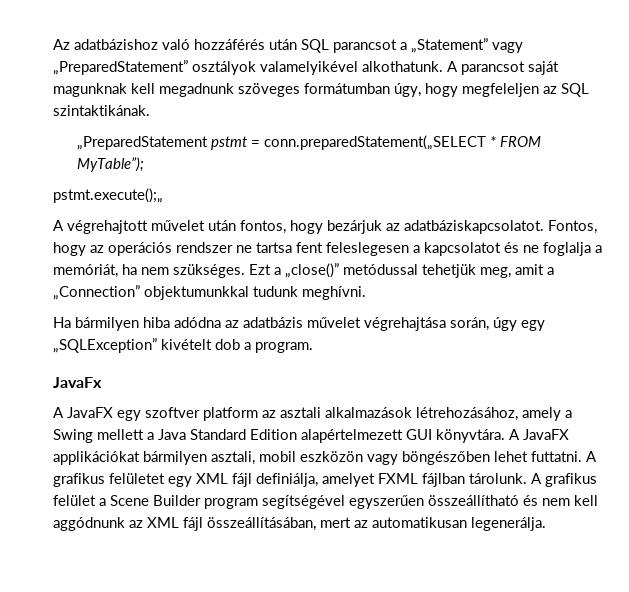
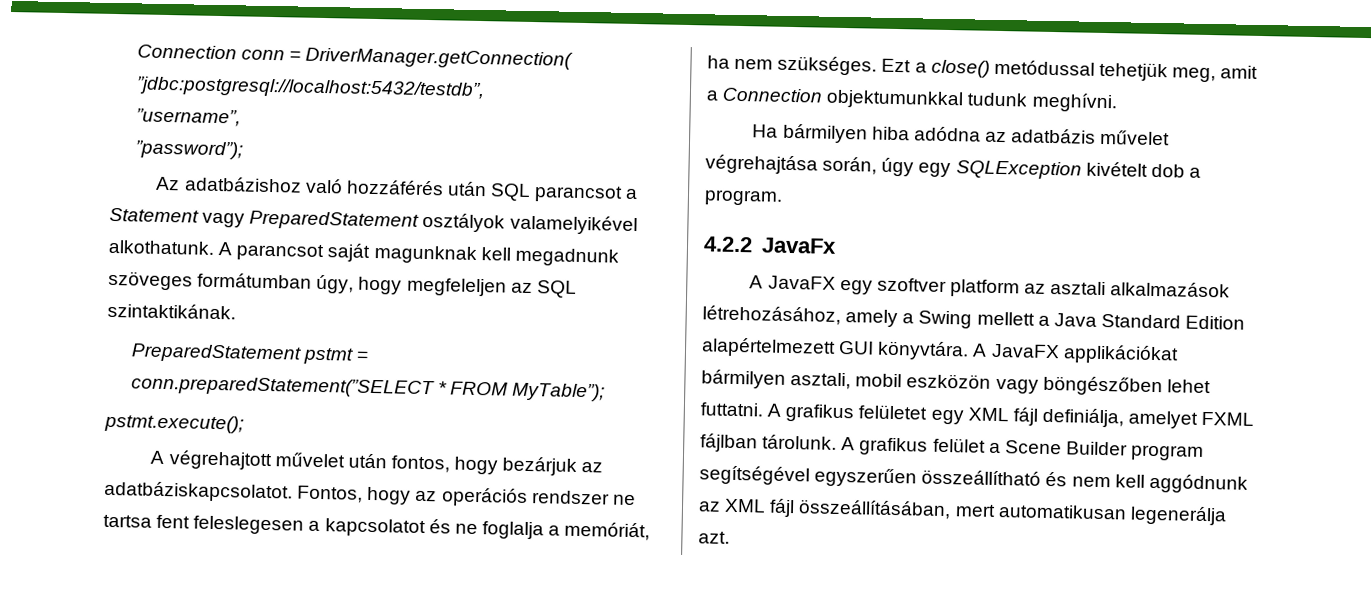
+ Connection conn = DriverManager.getConnection( ”jdbc:postgresql://localhost:5432/testdb”,
+ ”username”,
+ ”password”);
- Az adatbázishoz való hozzáférés után SQL parancsot a „Statement” vagy „PreparedStatement” osztályok valamelyikével alkothatunk.
+ Az adatbázishoz való hozzáférés után SQL parancsot a Statement vagy PreparedStatement osztályok valamelyikével alkothatunk.
- „PreparedStatement pstmt = conn.preparedStatement(„SELECT * FROM MyTable”);
+ PreparedStatement pstmt = conn.preparedStatement(”SELECT * FROM MyTable”);
- pstmt.execute();„
+ pstmt.execute();
- Ezt a „close()” metódussal tehetjük meg, amit a „Connection” objektumunkkal tudunk meghívni.
+ Ezt a close() metódussal tehetjük meg, amit a Connection objektumunkkal tudunk meghívni.
- Ha bármilyen hiba adódna az adatbázis művelet végrehajtása során, úgy egy „SQLException” kivételt dob a program.
+ Ha bármilyen hiba adódna az adatbázis művelet végrehajtása során, úgy egy SQLException kivételt dob a program.
- JavaFx
+ 4.2.2 JavaFx
- A grafikus felület a Scene Builder program segítségével egyszerűen összeállítható és nem kell aggódnunk az XML fájl összeállításában, mert az automatikusan legenerálja.
+ A grafikus felület a Scene Builder program segítségével egyszerűen összeállítható és nem kell aggódnunk az XML fájl összeállításában, mert automatikusan legenerálja azt.

